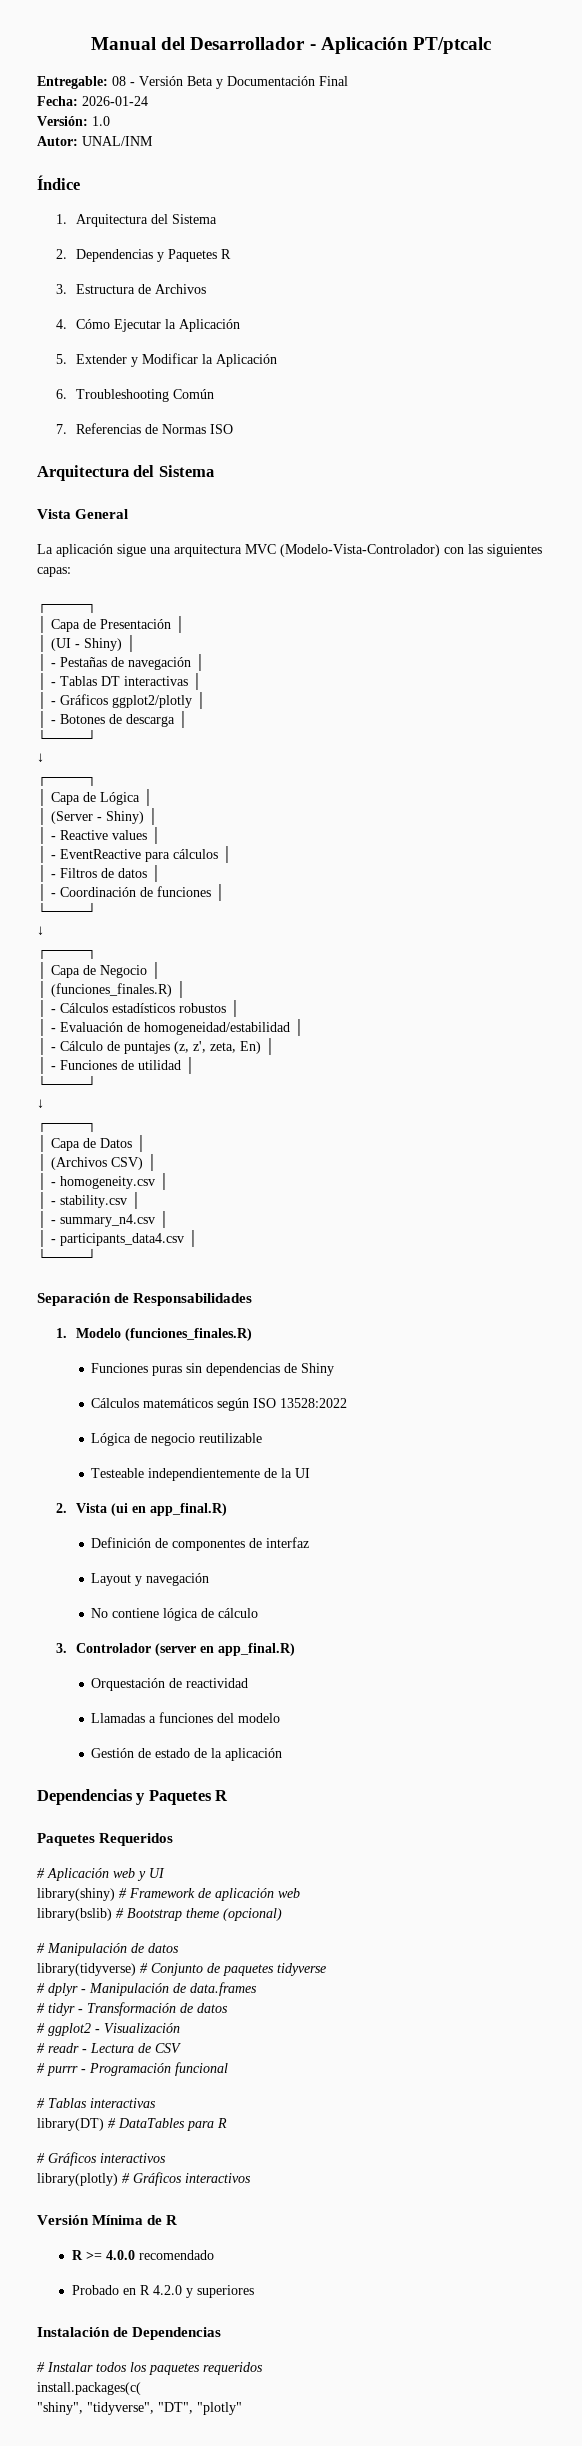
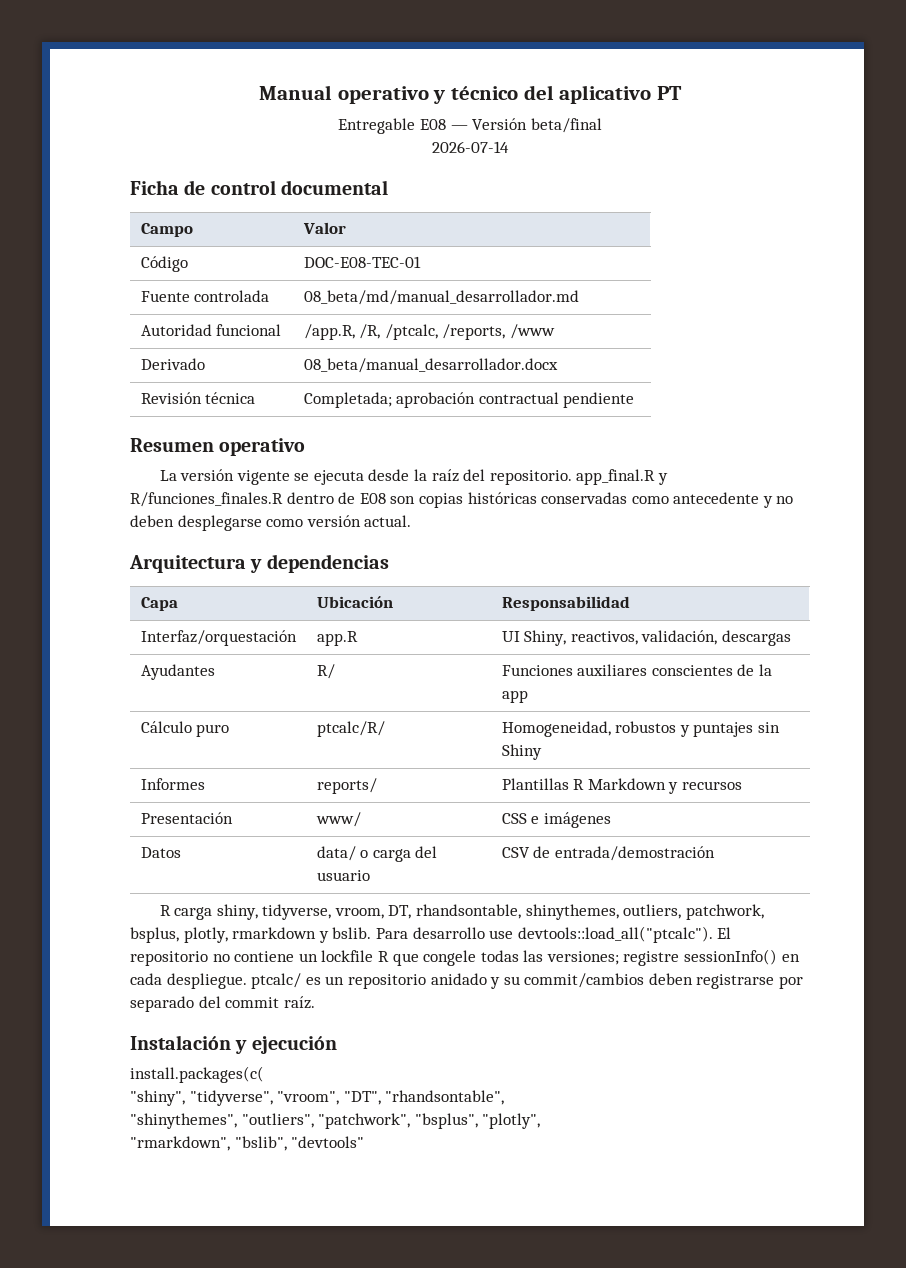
- Manual del Desarrollador - Aplicación PT/ptcalc
- Entregable: 08 - Versión Beta y Documentación Final
- Fecha: 2026-01-24
- Versión: 1.0
- Autor: UNAL/INM
- Índice
- 1. Arquitectura del Sistema
- 2. Dependencias y Paquetes R
- 3. Estructura de Archivos
- 4. Cómo Ejecutar la Aplicación
- 5. Extender y Modificar la Aplicación
- 6. Troubleshooting Común
- 7. Referencias de Normas ISO
- Arquitectura del Sistema
- Vista General
- La aplicación sigue una arquitectura MVC (Modelo-Vista-Controlador) con las siguientes capas:
- ┌────┐
- │ Capa de Presentación │
- │ (UI - Shiny) │
- │ - Pestañas de navegación │
- │ - Tablas DT interactivas │
- │ - Gráficos ggplot2/plotly │
- │ - Botones de descarga │
- └────┘
- ↓
- ┌────┐
- │ Capa de Lógica │
- │ (Server - Shiny) │
- │ - Reactive values │
- │ - EventReactive para cálculos │
- │ - Filtros de datos │
- │ - Coordinación de funciones │
- └────┘
- ↓
- ┌────┐
- │ Capa de Negocio │
- │ (funciones_finales.R) │
- │ - Cálculos estadísticos robustos │
- │ - Evaluación de homogeneidad/estabilidad │
- │ - Cálculo de puntajes (z, z', zeta, En) │
- │ - Funciones de utilidad │
- └────┘
- ↓
- ┌────┐
- │ Capa de Datos │
- │ (Archivos CSV) │
- │ - homogeneity.csv │
- │ - stability.csv │
- │ - summary_n4.csv │
- │ - participants_data4.csv │
- └────┘
- Separación de Responsabilidades
- 1. Modelo (funciones_finales.R)
- Funciones puras sin dependencias de Shiny
- Cálculos matemáticos según ISO 13528:2022
- Lógica de negocio reutilizable
- Testeable independientemente de la UI
- 2. Vista (ui en app_final.R)
- Definición de componentes de interfaz
- Layout y navegación
- No contiene lógica de cálculo
- 3. Controlador (server en app_final.R)
- Orquestación de reactividad
- Llamadas a funciones del modelo
- Gestión de estado de la aplicación
- Dependencias y Paquetes R
- Paquetes Requeridos
- # Aplicación web y UI
- library(shiny) # Framework de aplicación web
- library(bslib) # Bootstrap theme (opcional)
- # Manipulación de datos
- library(tidyverse) # Conjunto de paquetes tidyverse
- # dplyr - Manipulación de data.frames
- # tidyr - Transformación de datos
- # ggplot2 - Visualización
- # readr - Lectura de CSV
- # purrr - Programación funcional
- # Tablas interactivas
- library(DT) # DataTables para R
- # Gráficos interactivos
- library(plotly) # Gráficos interactivos
- Versión Mínima de R
- R >= 4.0.0 recomendado
- Probado en R 4.2.0 y superiores
- Instalación de Dependencias
- # Instalar todos los paquetes requeridos
+ Manual operativo y técnico del aplicativo PT
+ Entregable E08 — Versión beta/final
+ 2026-07-14
+ Ficha de control documental
+ Campo | Valor
+ Código | DOC-E08-TEC-01
+ Fuente controlada | 08_beta/md/manual_desarrollador.md
+ Autoridad funcional | /app.R, /R, /ptcalc, /reports, /www
+ Derivado | 08_beta/manual_desarrollador.docx
+ Revisión técnica | Completada; aprobación contractual pendiente
+ Resumen operativo
+ La versión vigente se ejecuta desde la raíz del repositorio. app_final.R y R/funciones_finales.R dentro de E08 son copias históricas conservadas como antecedente y no deben desplegarse como versión actual.
+ Arquitectura y dependencias
+ Capa | Ubicación | Responsabilidad
+ Interfaz/orquestación | app.R | UI Shiny, reactivos, validación, descargas
+ Ayudantes | R/ | Funciones auxiliares conscientes de la app
+ Cálculo puro | ptcalc/R/ | Homogeneidad, robustos y puntajes sin Shiny
+ Informes | reports/ | Plantillas R Markdown y recursos
+ Presentación | www/ | CSS e imágenes
+ Datos | data/ o carga del usuario | CSV de entrada/demostración
+ R carga shiny, tidyverse, vroom, DT, rhandsontable, shinythemes, outliers, patchwork, bsplus, plotly, rmarkdown y bslib. Para desarrollo use devtools::load_all("ptcalc"). El repositorio no contiene un lockfile R que congele todas las versiones; registre sessionInfo() en cada despliegue. ptcalc/ es un repositorio anidado y su commit/cambios deben registrarse por separado del commit raíz.
+ Instalación y ejecución
  install.packages(c(
- "shiny", "tidyverse", "DT", "plotly"
+ "shiny", "tidyverse", "vroom", "DT", "rhandsontable",
+ "shinythemes", "outliers", "patchwork", "bsplus", "plotly",
+ "rmarkdown", "bslib", "devtools"

